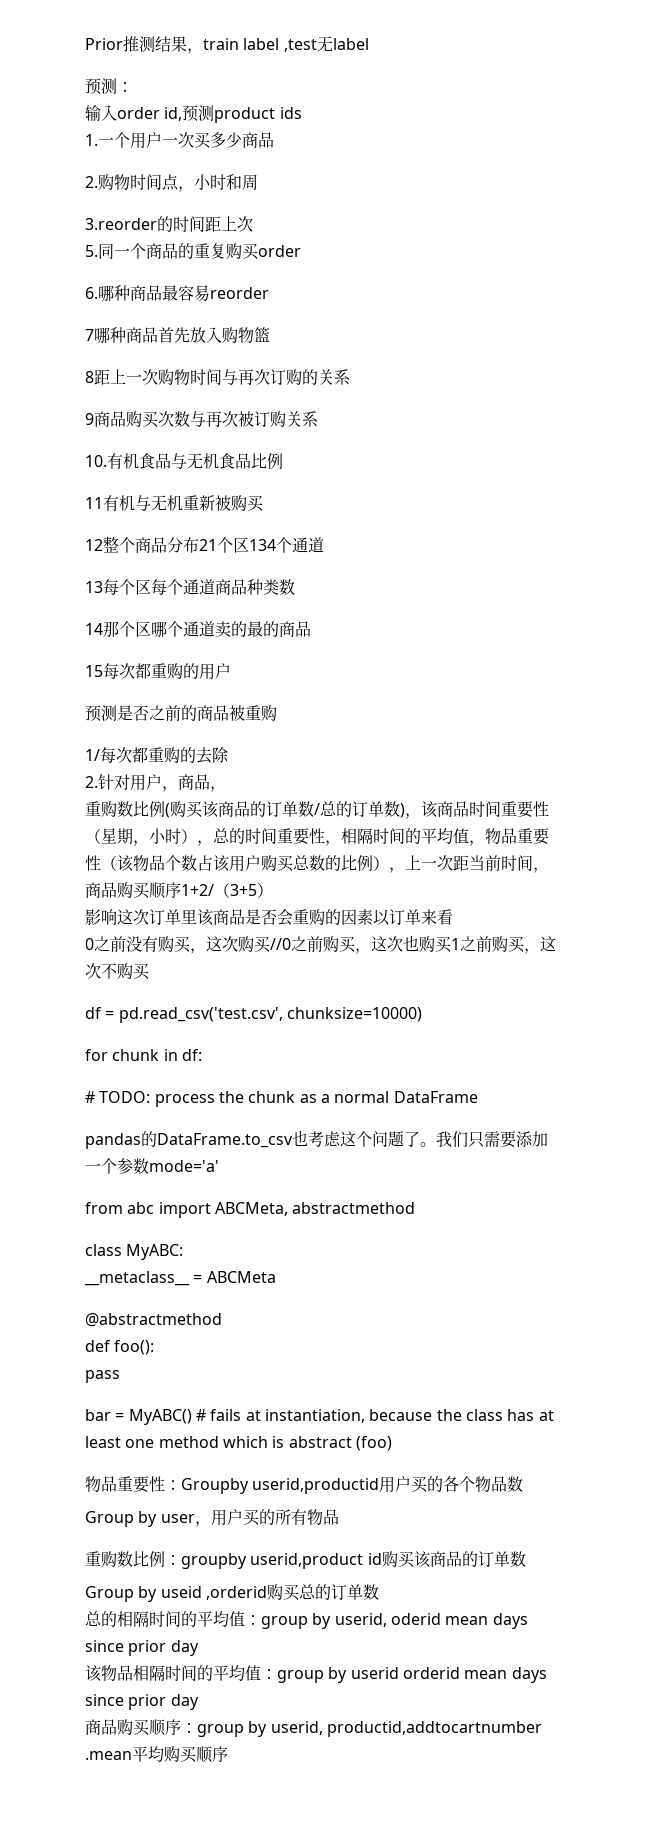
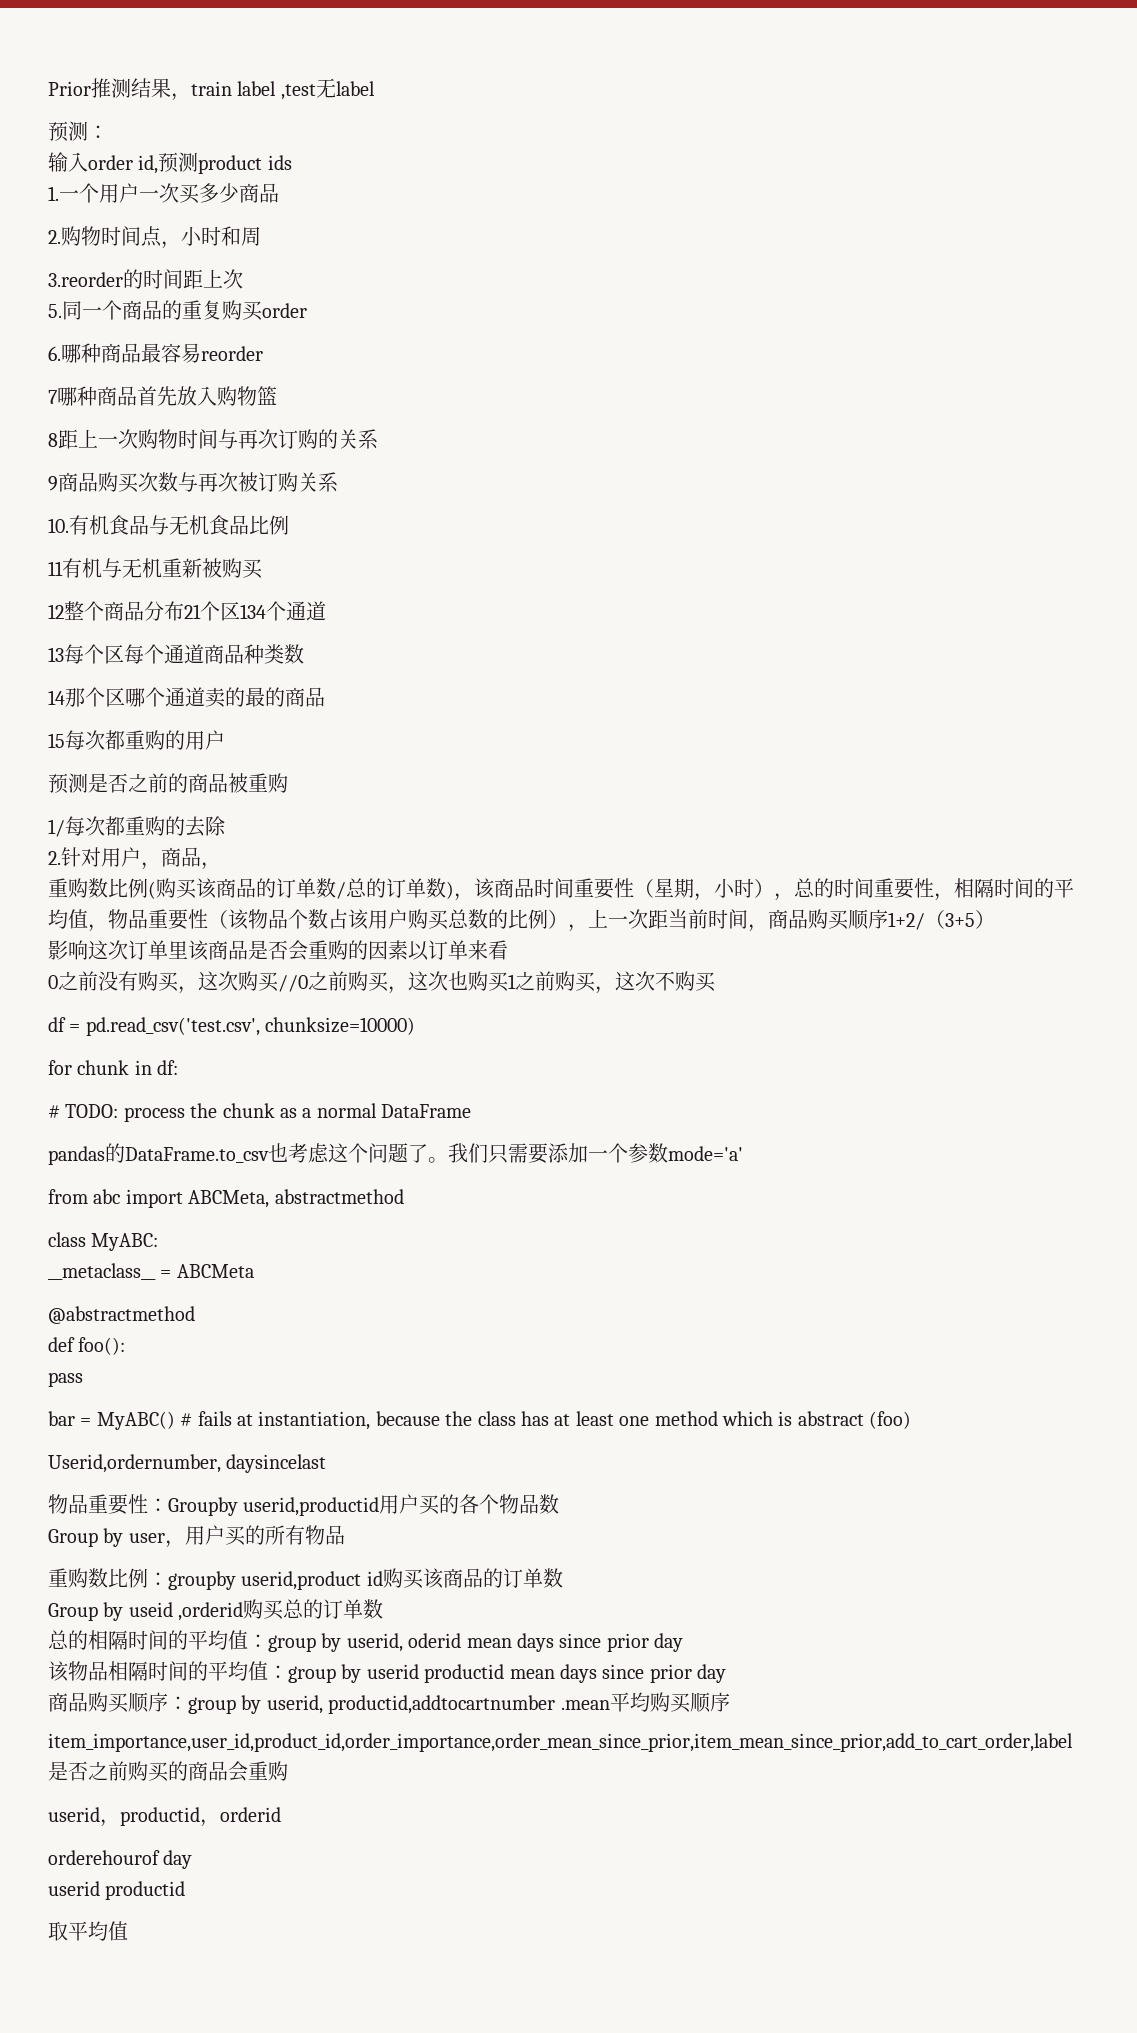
+ Userid,ordernumber, daysincelast
- 该物品相隔时间的平均值：group by userid orderid mean days since prior day
+ 该物品相隔时间的平均值：group by userid productid mean days since prior day
+ item_importance,user_id,product_id,order_importance,order_mean_since_prior,item_mean_since_prior,add_to_cart_order,label是否之前购买的商品会重购
+ userid，productid，orderid
+ orderehourof day
+ userid productid
+ 取平均值

